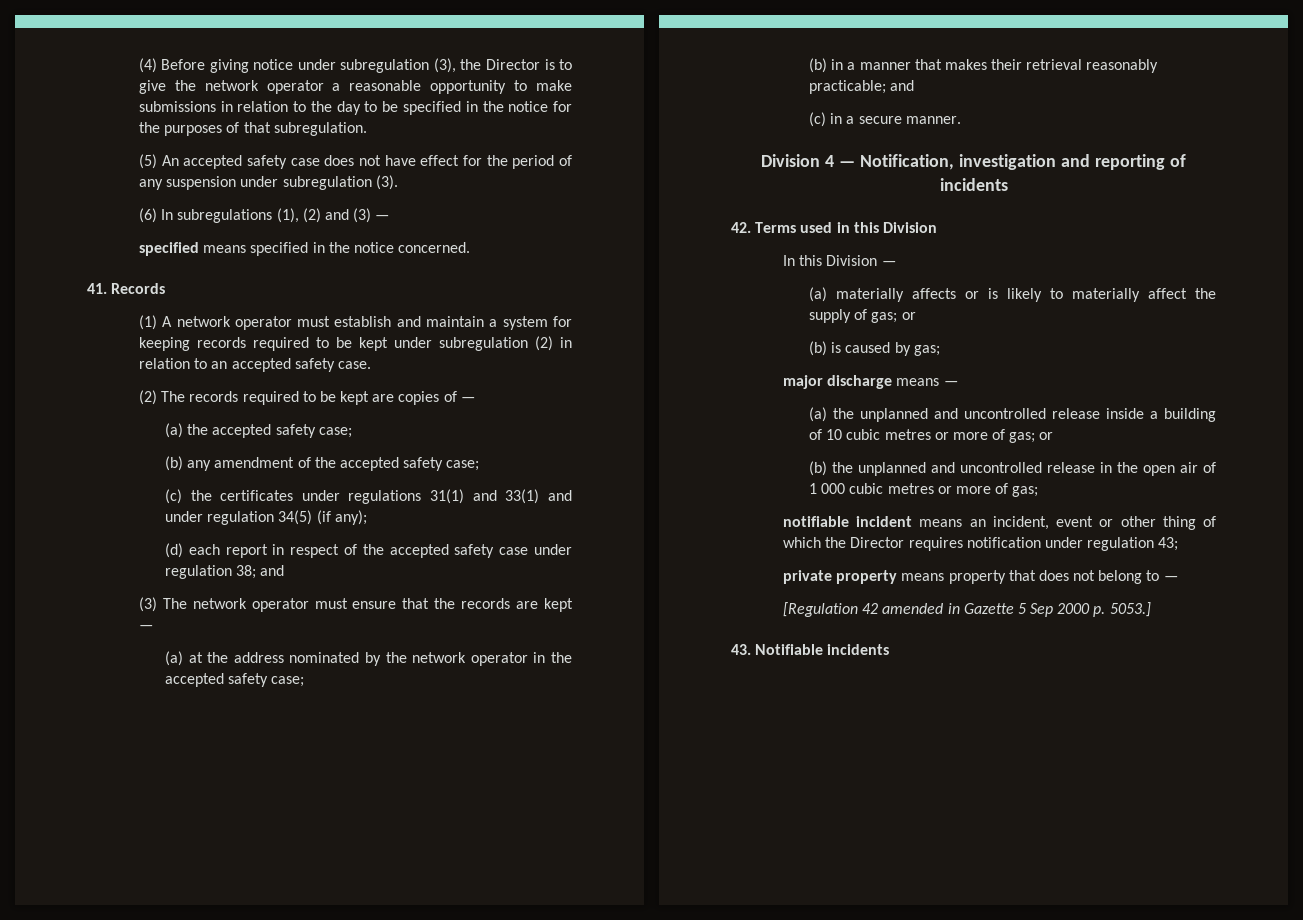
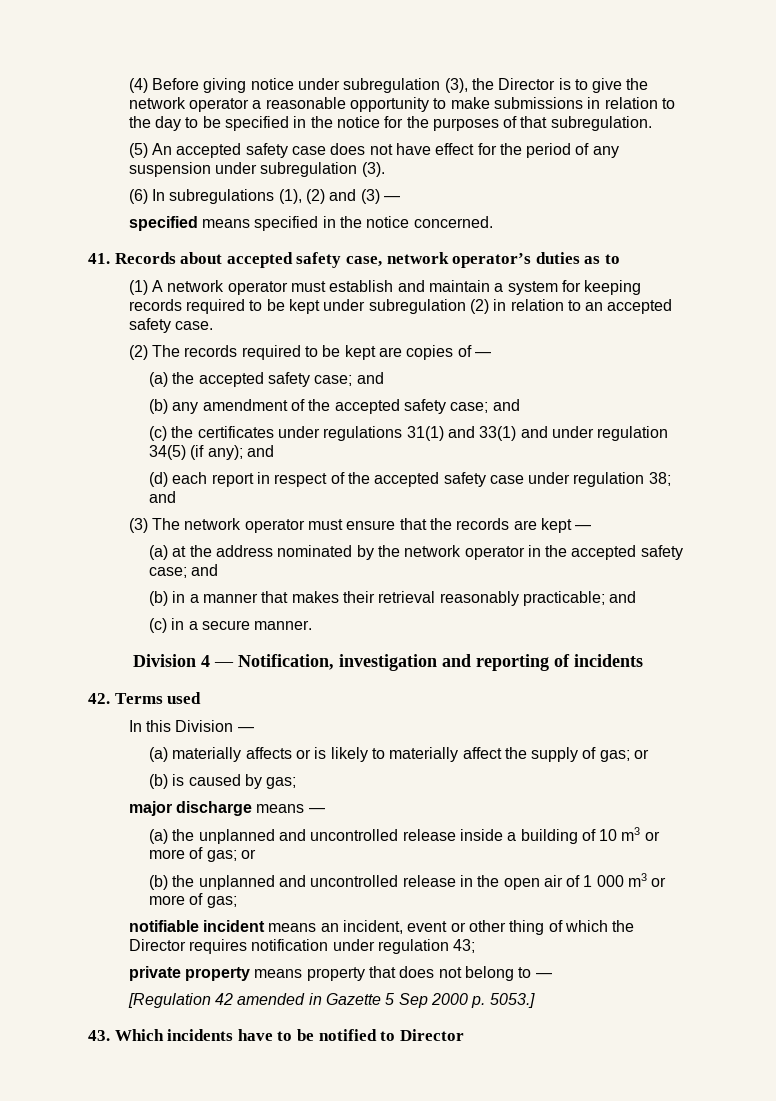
- 41. Records
+ 41. Records about accepted safety case, network operator’s duties as to
- (a) the accepted safety case;
+ (a) the accepted safety case; and
- (b) any amendment of the accepted safety case;
+ (b) any amendment of the accepted safety case; and
- (c) the certificates under regulations 31(1) and 33(1) and under regulation 34(5) (if any);
+ (c) the certificates under regulations 31(1) and 33(1) and under regulation 34(5) (if any); and
- (a) at the address nominated by the network operator in the accepted safety case;
+ (a) at the address nominated by the network operator in the accepted safety case; and
- 42. Terms used in this Division
+ 42. Terms used
- (a) the unplanned and uncontrolled release inside a building of 10 cubic metres or more of gas; or
+ (a) the unplanned and uncontrolled release inside a building of 10 m3 or more of gas; or
- (b) the unplanned and uncontrolled release in the open air of 1 000 cubic metres or more of gas;
+ (b) the unplanned and uncontrolled release in the open air of 1 000 m3 or more of gas;
- 43. Notifiable incidents
+ 43. Which incidents have to be notified to Director

